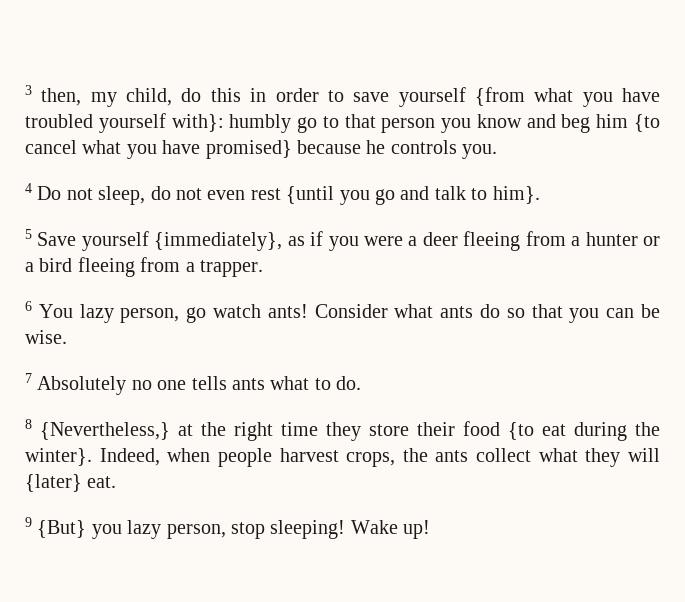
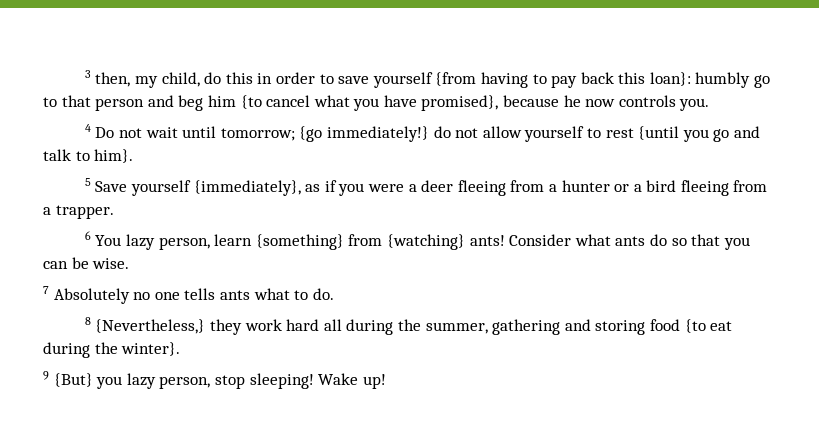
- 3 then, my child, do this in order to save yourself {from what you have troubled yourself with}: humbly go to that person you know and beg him {to cancel what you have promised} because he controls you.
+ 3 then, my child, do this in order to save yourself {from having to pay back this loan}: humbly go to that person and beg him {to cancel what you have promised}, because he now controls you.
- 4 Do not sleep, do not even rest {until you go and talk to him}.
+ 4 Do not wait until tomorrow; {go immediately!} do not allow yourself to rest {until you go and talk to him}.
- 6 You lazy person, go watch ants!
+ 6 You lazy person, learn {something} from {watching} ants!
- 8 {Nevertheless,} at the right time they store their food {to eat during the winter}. Indeed, when people harvest crops, the ants collect what they will {later} eat.
+ 8 {Nevertheless,} they work hard all during the summer, gathering and storing food {to eat during the winter}.

